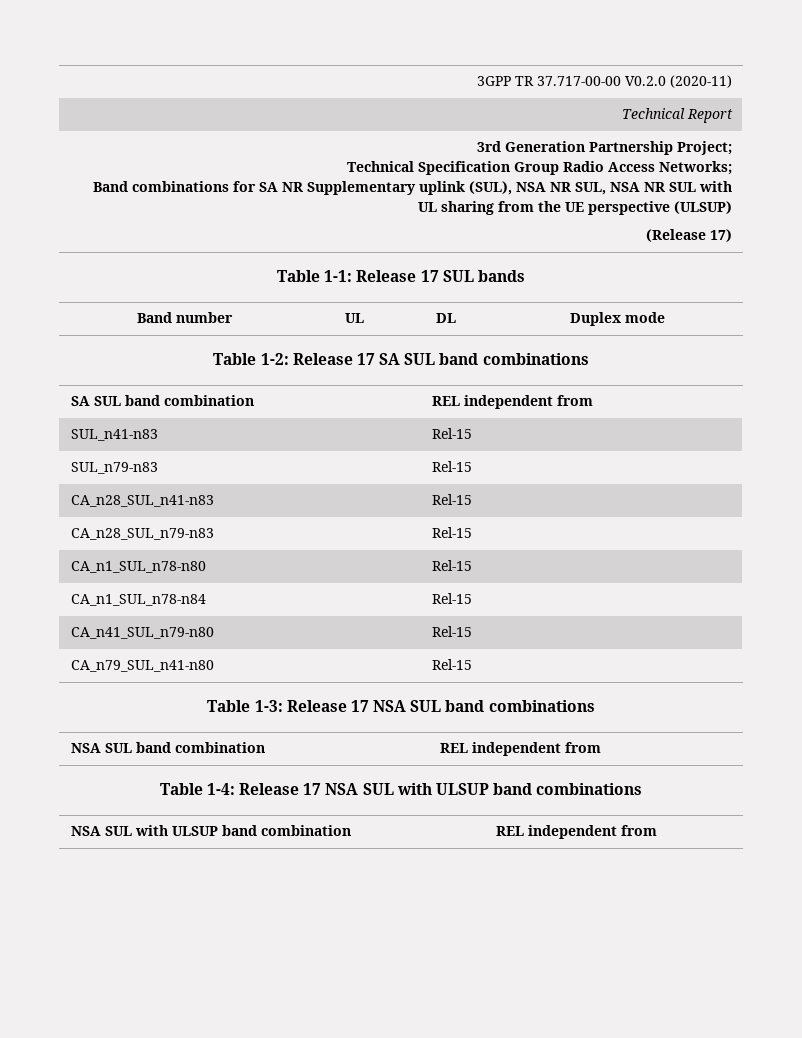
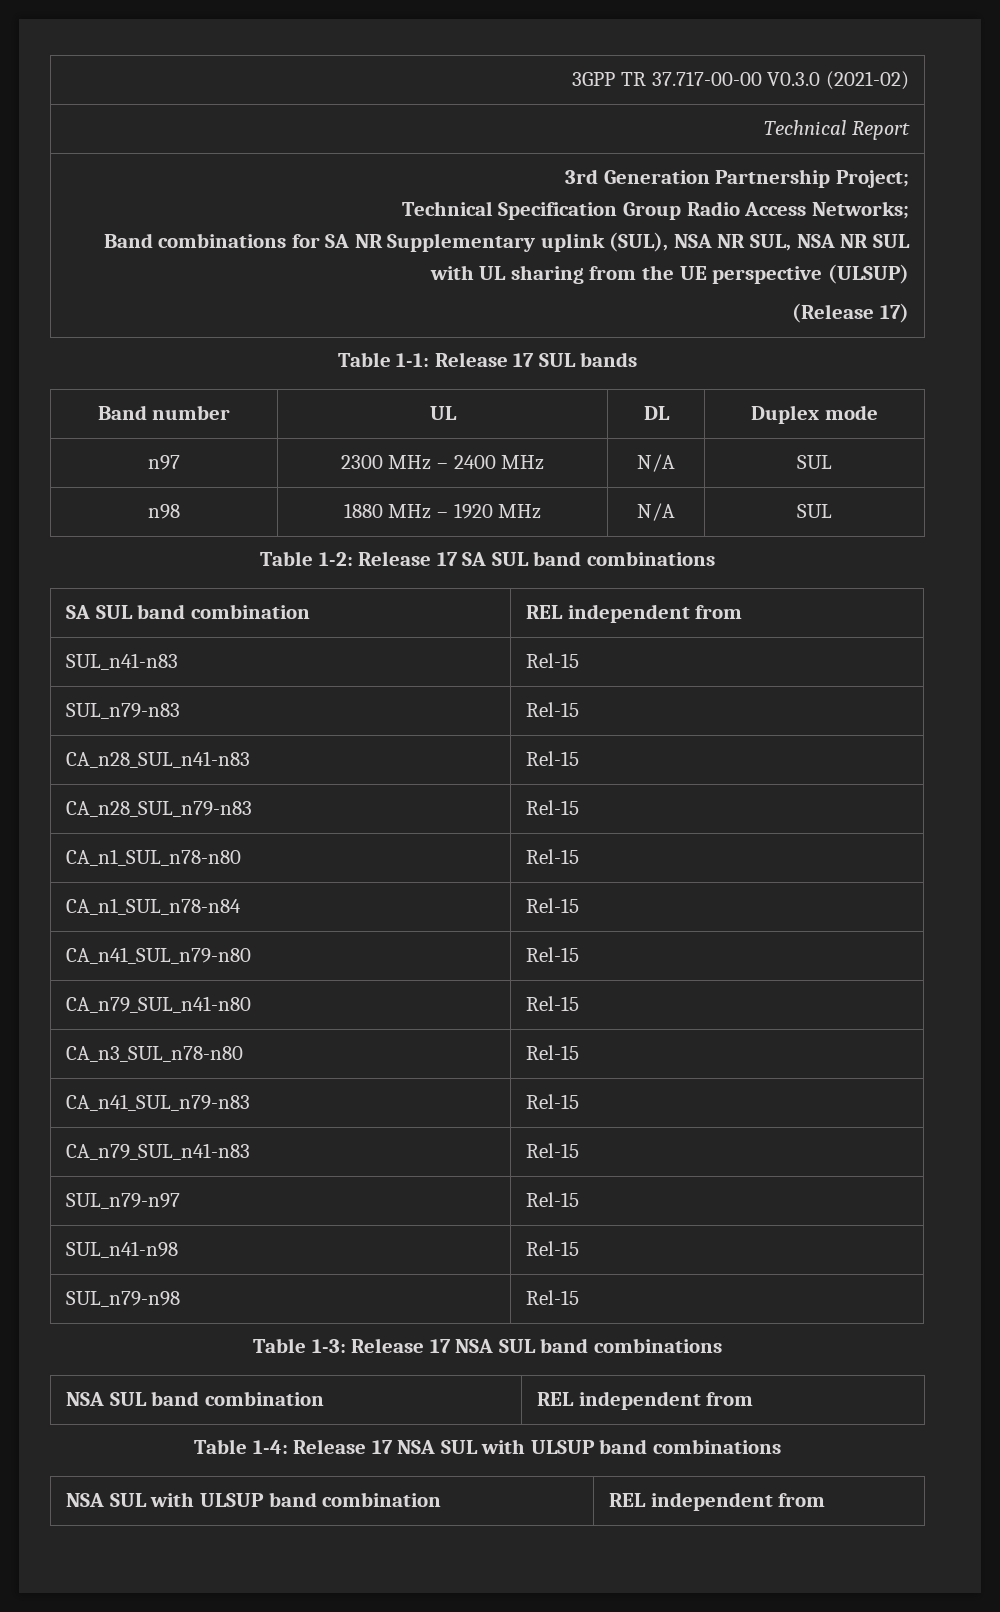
- 3GPP TR 37.717-00-00 V0.2.0 (2020-11)
+ 3GPP TR 37.717-00-00 V0.3.0 (2021-02)
+ n97 | 2300 MHz – 2400 MHz | N/A | SUL
+ n98 | 1880 MHz – 1920 MHz | N/A | SUL
+ CA_n3_SUL_n78-n80 | Rel-15
+ CA_n41_SUL_n79-n83 | Rel-15
+ CA_n79_SUL_n41-n83 | Rel-15
+ SUL_n79-n97 | Rel-15
+ SUL_n41-n98 | Rel-15
+ SUL_n79-n98 | Rel-15

